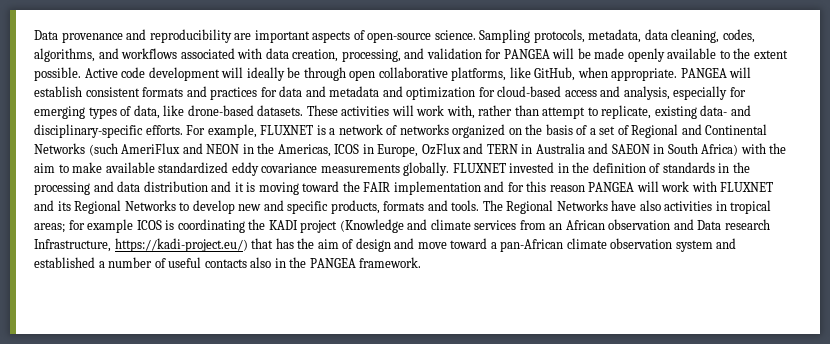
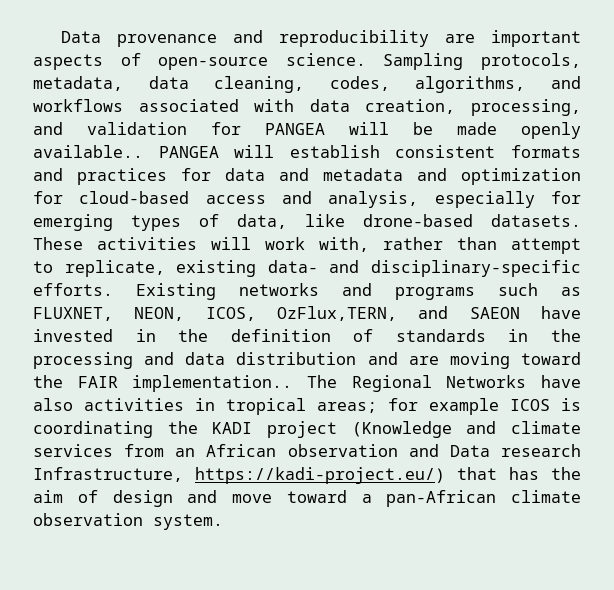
- Sampling protocols, metadata, data cleaning, codes, algorithms, and workflows associated with data creation, processing, and validation for PANGEA will be made openly available to the extent possible. Active code development will ideally be through open collaborative platforms, like GitHub, when appropriate.
+ Sampling protocols, metadata, data cleaning, codes, algorithms, and workflows associated with data creation, processing, and validation for PANGEA will be made openly available..
- For example, FLUXNET is a network of networks organized on the basis of a set of Regional and Continental Networks (such AmeriFlux and NEON in the Americas, ICOS in Europe, OzFlux and TERN in Australia and SAEON in South Africa) with the aim to make available standardized eddy covariance measurements globally. FLUXNET invested in the definition of standards in the processing and data distribution and it is moving toward the FAIR implementation and for this reason PANGEA will work with FLUXNET and its Regional Networks to develop new and specific products, formats and tools.
+ Existing networks and programs such as FLUXNET, NEON, ICOS, OzFlux,TERN, and SAEON have invested in the definition of standards in the processing and data distribution and are moving toward the FAIR implementation..
- The Regional Networks have also activities in tropical areas; for example ICOS is coordinating the KADI project (Knowledge and climate services from an African observation and Data research Infrastructure, https://kadi-project.eu/) that has the aim of design and move toward a pan-African climate observation system and established a number of useful contacts also in the PANGEA framework.
+ The Regional Networks have also activities in tropical areas; for example ICOS is coordinating the KADI project (Knowledge and climate services from an African observation and Data research Infrastructure, https://kadi-project.eu/) that has the aim of design and move toward a pan-African climate observation system.

